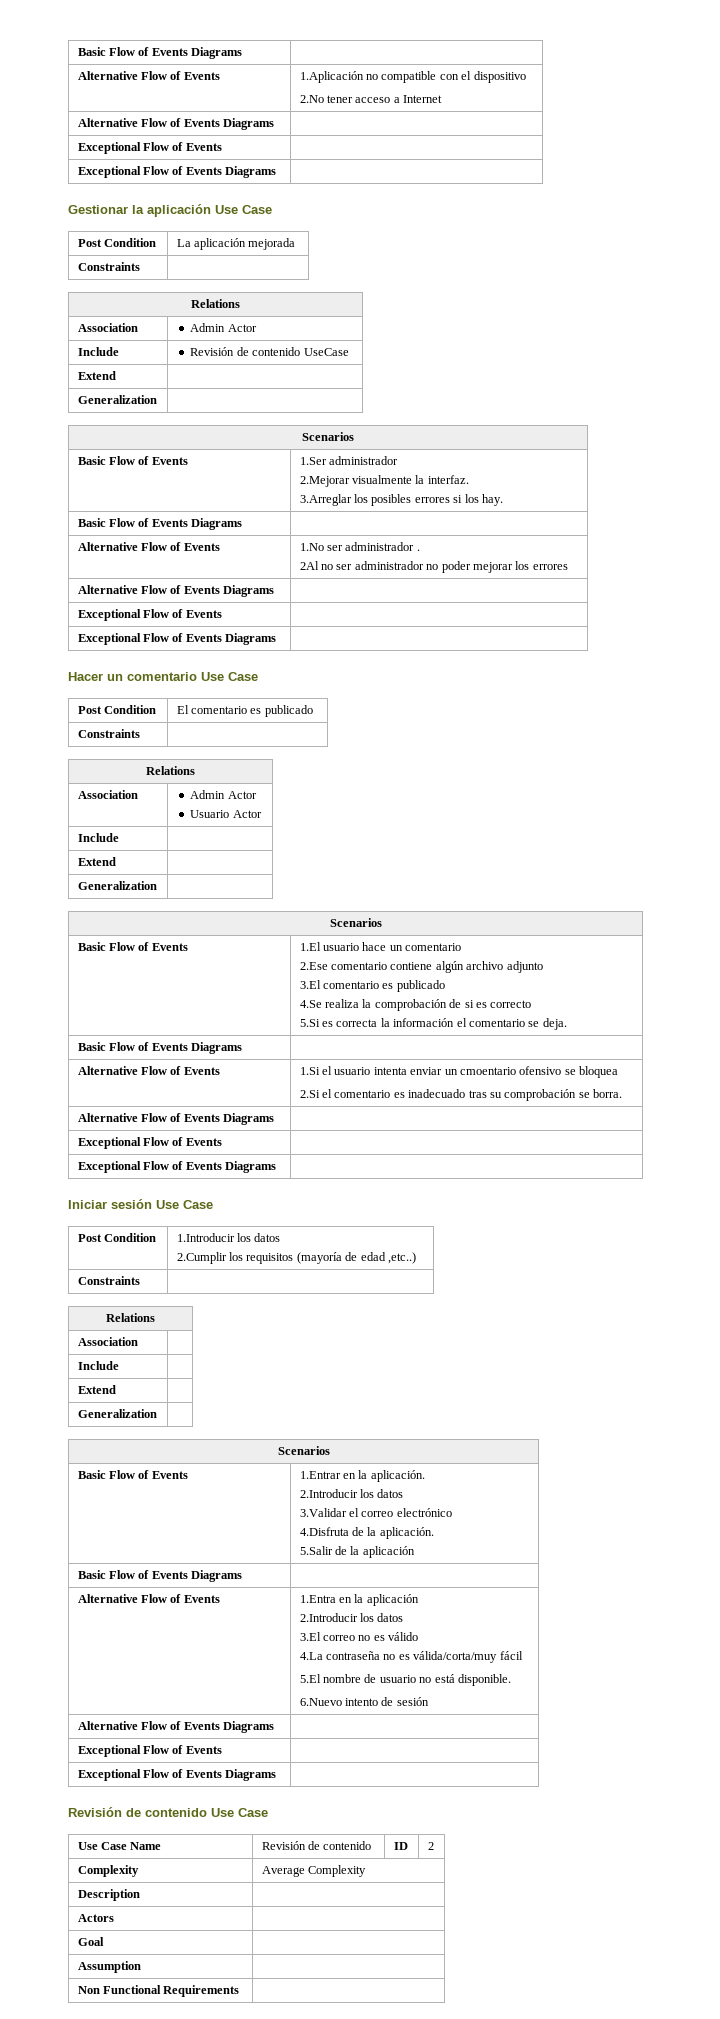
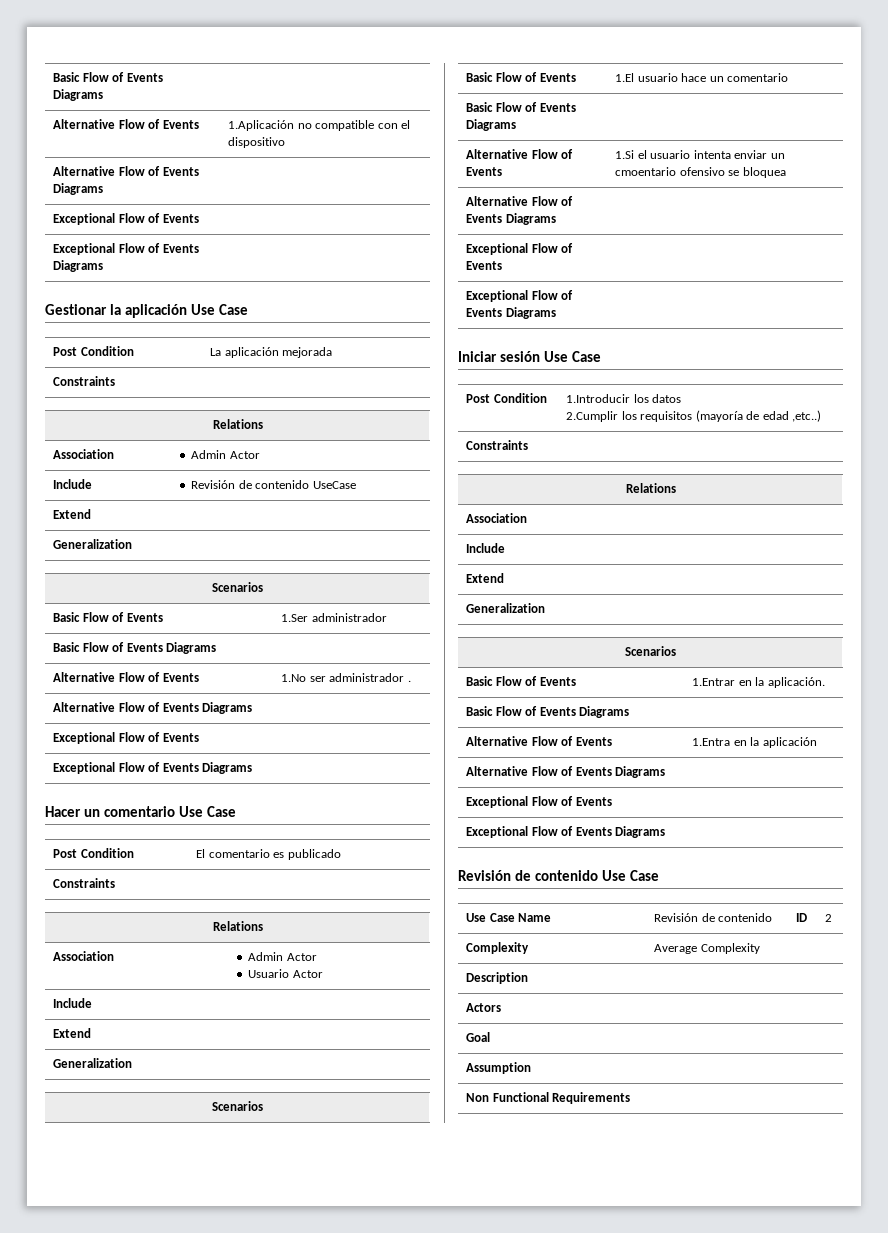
  Alternative Flow of Events | 1.Aplicación no compatible con el dispositivo
- 2.No tener acceso a Internet
  Basic Flow of Events | 1.Ser administrador
- 2.Mejorar visualmente la interfaz.
- 3.Arreglar los posibles errores si los hay.
  Alternative Flow of Events | 1.No ser administrador .
- 2Al no ser administrador no poder mejorar los errores
  Basic Flow of Events | 1.El usuario hace un comentario
- 2.Ese comentario contiene algún archivo adjunto
- 3.El comentario es publicado
- 4.Se realiza la comprobación de si es correcto
- 5.Si es correcta la información el comentario se deja.
  Alternative Flow of Events | 1.Si el usuario intenta enviar un cmoentario ofensivo se bloquea
- 2.Si el comentario es inadecuado tras su comprobación se borra.
  Basic Flow of Events | 1.Entrar en la aplicación.
- 2.Introducir los datos
- 3.Validar el correo electrónico
- 4.Disfruta de la aplicación.
- 5.Salir de la aplicación
  Alternative Flow of Events | 1.Entra en la aplicación
- 2.Introducir los datos
- 3.El correo no es válido
- 4.La contraseña no es válida/corta/muy fácil
- 5.El nombre de usuario no está disponible.
- 6.Nuevo intento de sesión

